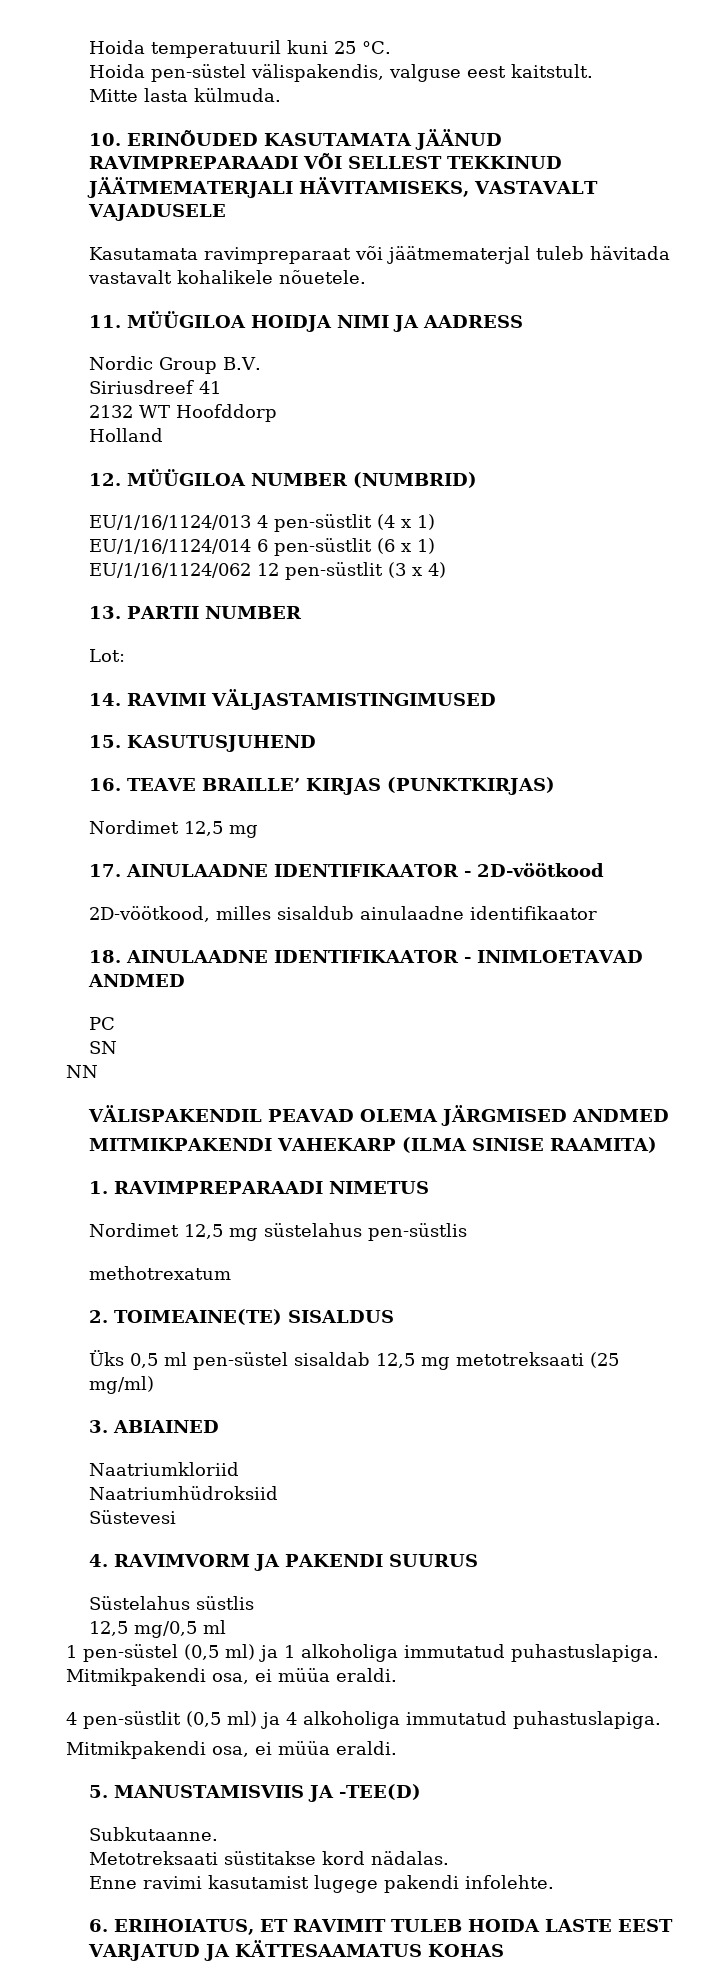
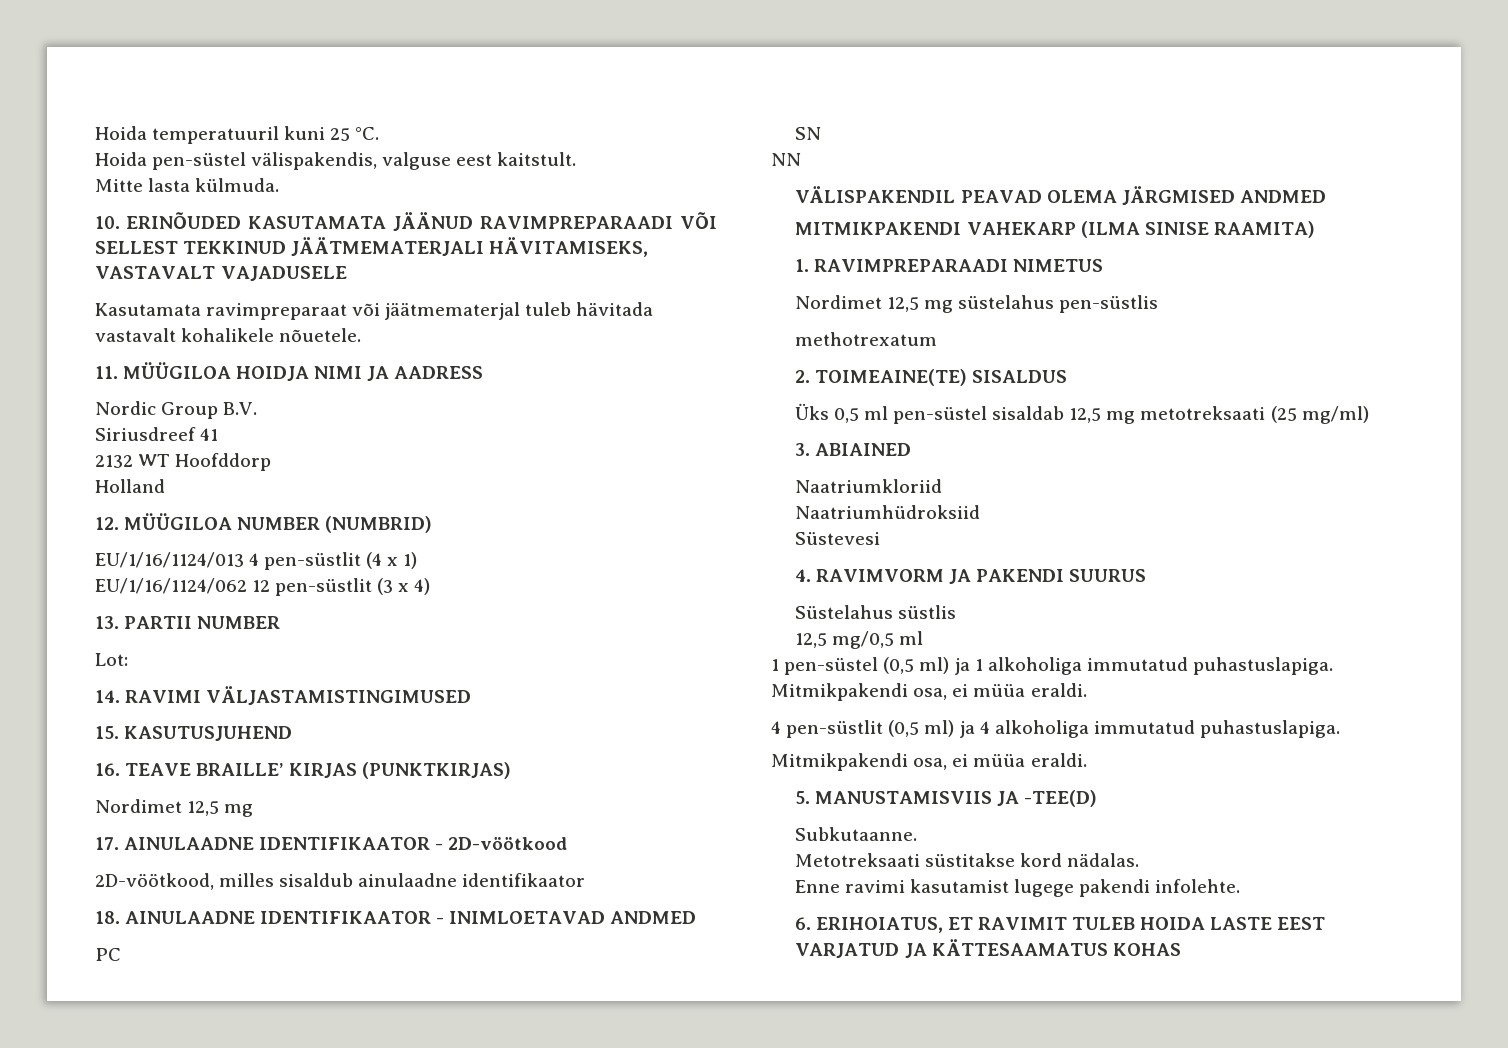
- EU/1/16/1124/014 6 pen-süstlit (6 x 1)

